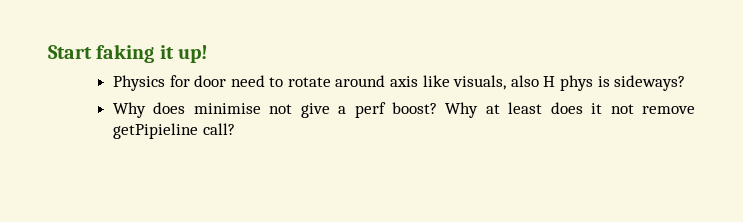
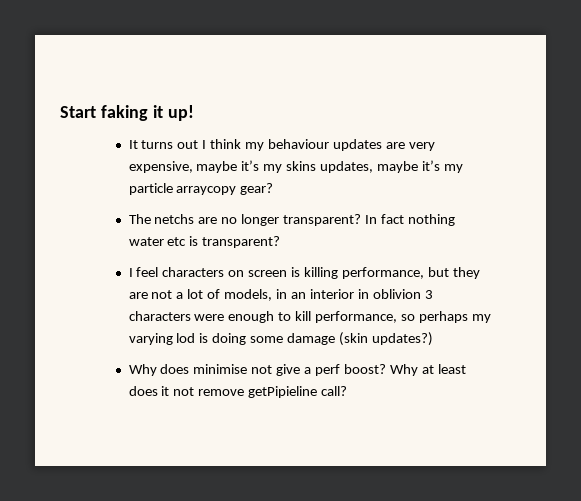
- Physics for door need to rotate around axis like visuals, also H phys is sideways?
+ It turns out I think my behaviour updates are very expensive, maybe it’s my skins updates, maybe it’s my particle arraycopy gear?
+ The netchs are no longer transparent? In fact nothing water etc is transparent?
+ I feel characters on screen is killing performance, but they are not a lot of models, in an interior in oblivion 3 characters were enough to kill performance, so perhaps my varying lod is doing some damage (skin updates?)

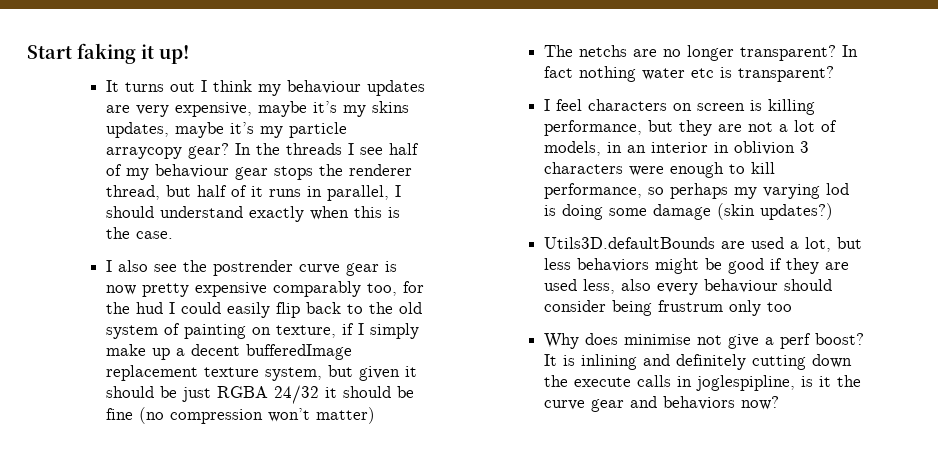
+ In the threads I see half of my behaviour gear stops the renderer thread, but half of it runs in parallel, I should understand exactly when this is the case.
+ I also see the postrender curve gear is now pretty expensive comparably too, for the hud I could easily flip back to the old system of painting on texture, if I simply make up a decent bufferedImage replacement texture system, but given it should be just RGBA 24/32 it should be fine (no compression won’t matter)
+ Utils3D.defaultBounds are used a lot, but less behaviors might be good if they are used less, also every behaviour should consider being frustrum only too
- Why at least does it not remove getPipieline call?
+ It is inlining and definitely cutting down the execute calls in joglespipline, is it the curve gear and behaviors now?

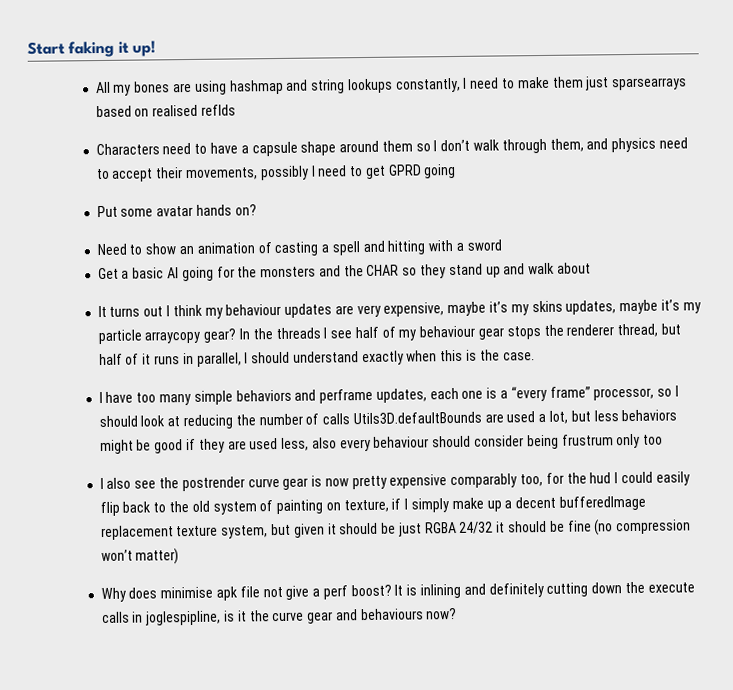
+ All my bones are using hashmap and string lookups constantly, I need to make them just sparsearrays based on realised refIds
+ Characters need to have a capsule shape around them so I don’t walk through them, and physics need to accept their movements, possibly I need to get GPRD going
+ Put some avatar hands on?
+ Need to show an animation of casting a spell and hitting with a sword
+ Get a basic AI going for the monsters and the CHAR so they stand up and walk about
+ I have too many simple behaviors and perframe updates, each one is a “every frame” processor, so I should look at reducing the number of calls Utils3D.defaultBounds are used a lot, but less behaviors might be good if they are used less, also every behaviour should consider being frustrum only too
- The netchs are no longer transparent? In fact nothing water etc is transparent?
- I feel characters on screen is killing performance, but they are not a lot of models, in an interior in oblivion 3 characters were enough to kill performance, so perhaps my varying lod is doing some damage (skin updates?)
- Utils3D.defaultBounds are used a lot, but less behaviors might be good if they are used less, also every behaviour should consider being frustrum only too
- Why does minimise not give a perf boost?
+ Why does minimise apk file not give a perf boost?
- It is inlining and definitely cutting down the execute calls in joglespipline, is it the curve gear and behaviors now?
+ It is inlining and definitely cutting down the execute calls in joglespipline, is it the curve gear and behaviours now?

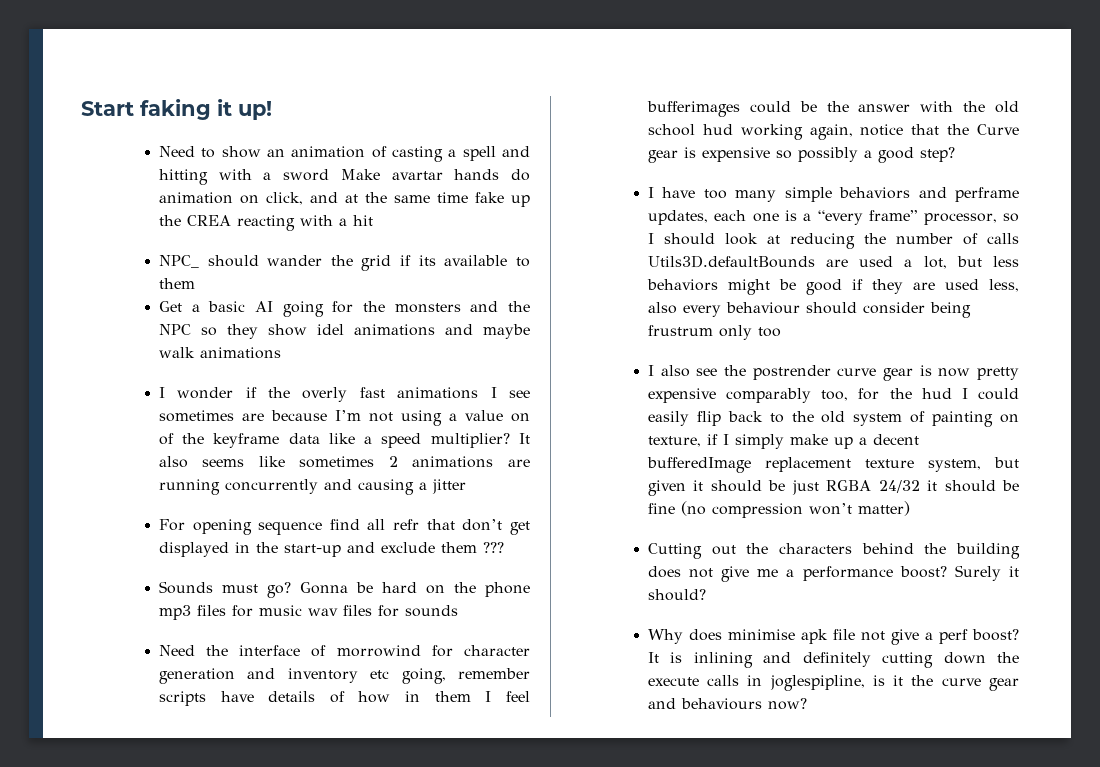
- All my bones are using hashmap and string lookups constantly, I need to make them just sparsearrays based on realised refIds
- Characters need to have a capsule shape around them so I don’t walk through them, and physics need to accept their movements, possibly I need to get GPRD going
- Put some avatar hands on?
- Need to show an animation of casting a spell and hitting with a sword
+ Need to show an animation of casting a spell and hitting with a sword Make avartar hands do animation on click, and at the same time fake up the CREA reacting with a hit
+ NPC_ should wander the grid if its available to them
- Get a basic AI going for the monsters and the CHAR so they stand up and walk about
- It turns out I think my behaviour updates are very expensive, maybe it’s my skins updates, maybe it’s my particle arraycopy gear? In the threads I see half of my behaviour gear stops the renderer thread, but half of it runs in parallel, I should understand exactly when this is the case.
+ Get a basic AI going for the monsters and the NPC so they show idel animations and maybe walk animations
+ I wonder if the overly fast animations I see sometimes are because I’m not using a value on of the keyframe data like a speed multiplier? It also seems like sometimes 2 animations are running concurrently and causing a jitter
+ For opening sequence find all refr that don’t get displayed in the start-up and exclude them ???
+ Sounds must go? Gonna be hard on the phone mp3 files for music wav files for sounds
+ Need the interface of morrowind for character generation and inventory etc going, remember scripts have details of how in them I feel bufferimages could be the answer with the old school hud working again, notice that the Curve gear is expensive so possibly a good step?
+ Cutting out the characters behind the building does not give me a performance boost? Surely it should?

